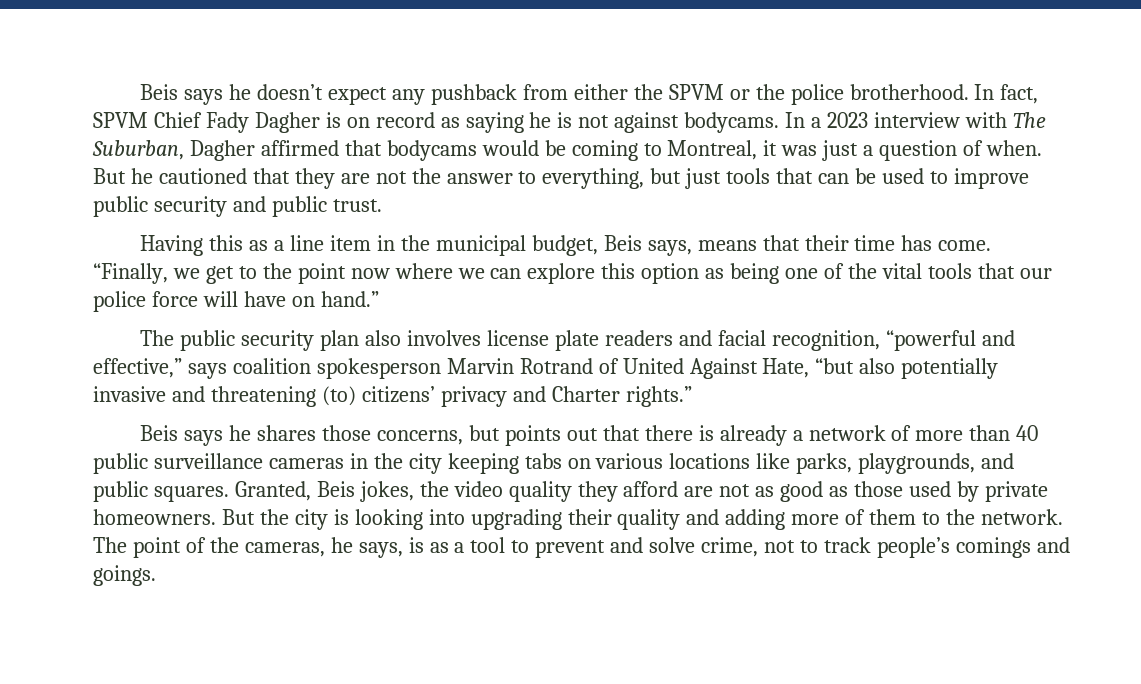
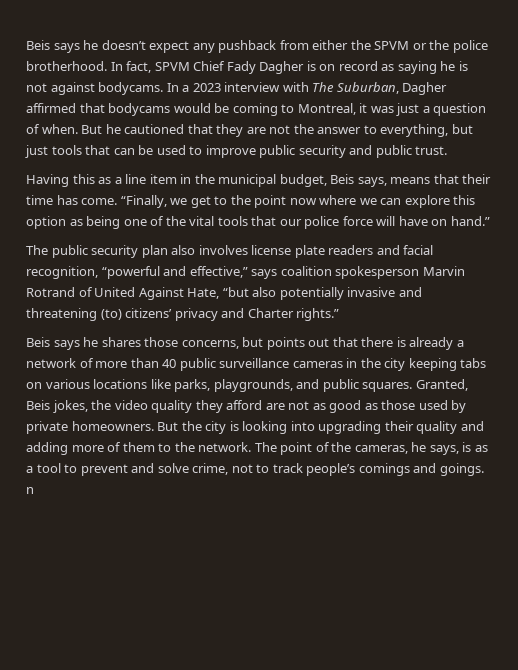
- The point of the cameras, he says, is as a tool to prevent and solve crime, not to track people’s comings and goings.
+ The point of the cameras, he says, is as a tool to prevent and solve crime, not to track people’s comings and goings. n

